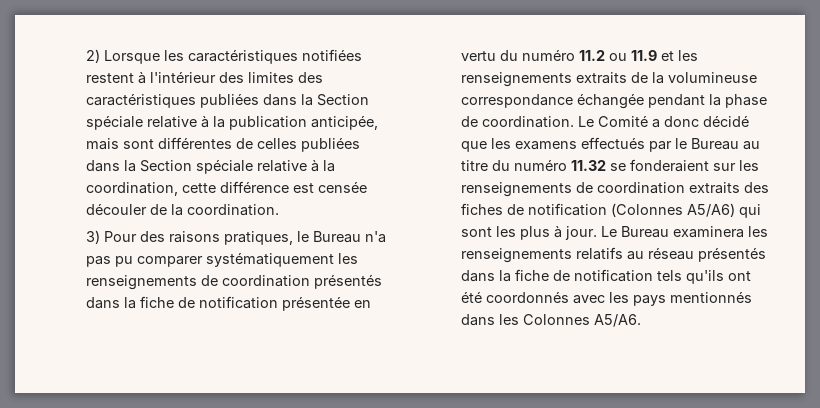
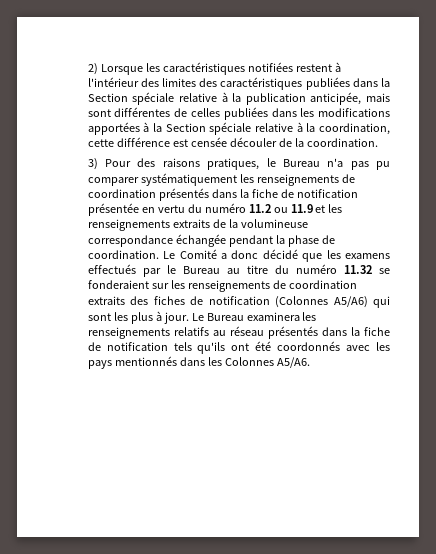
- 2) Lorsque les caractéristiques notifiées restent à l'intérieur des limites des caractéristiques publiées dans la Section spéciale relative à la publication anticipée, mais sont différentes de celles publiées dans la Section spéciale relative à la coordination, cette différence est censée découler de la coordination.
+ 2) Lorsque les caractéristiques notifiées restent à l'intérieur des limites des caractéristiques publiées dans la Section spéciale relative à la publication anticipée, mais sont différentes de celles publiées dans les modifications apportées à la Section spéciale relative à la coordination, cette différence est censée découler de la coordination.

